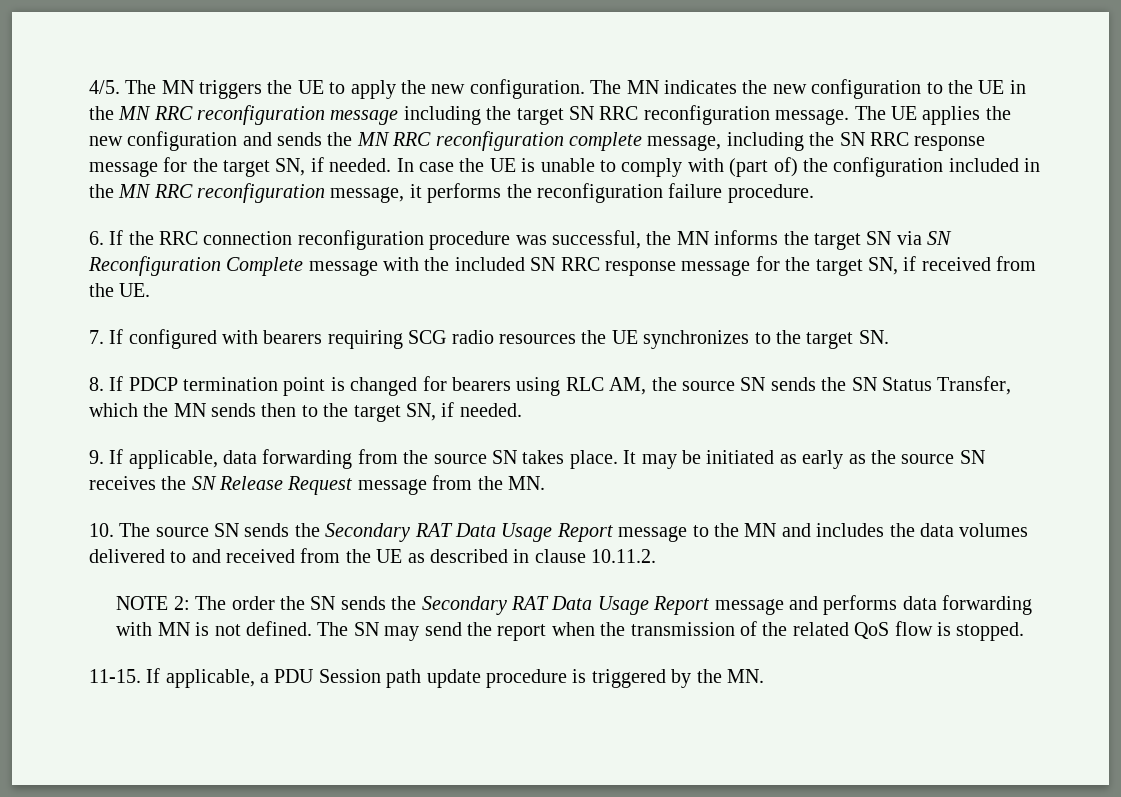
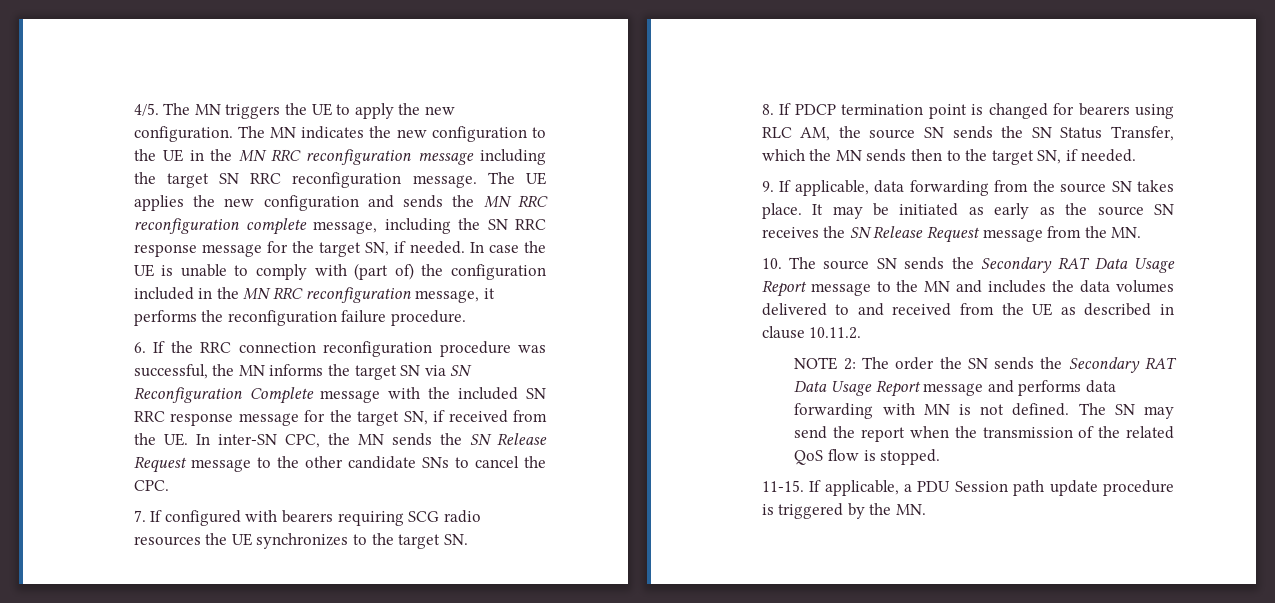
- 6. If the RRC connection reconfiguration procedure was successful, the MN informs the target SN via SN Reconfiguration Complete message with the included SN RRC response message for the target SN, if received from the UE.
+ 6. If the RRC connection reconfiguration procedure was successful, the MN informs the target SN via SN Reconfiguration Complete message with the included SN RRC response message for the target SN, if received from the UE. In inter-SN CPC, the MN sends the SN Release Request message to the other candidate SNs to cancel the CPC.

